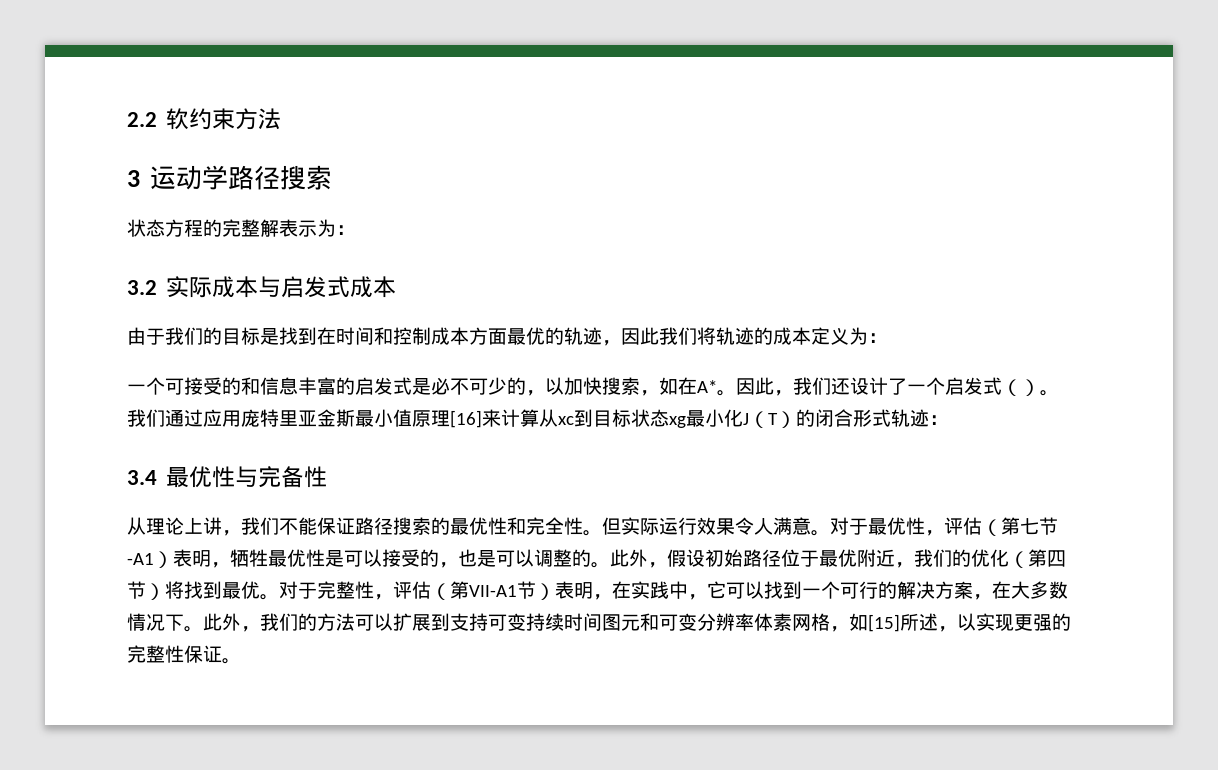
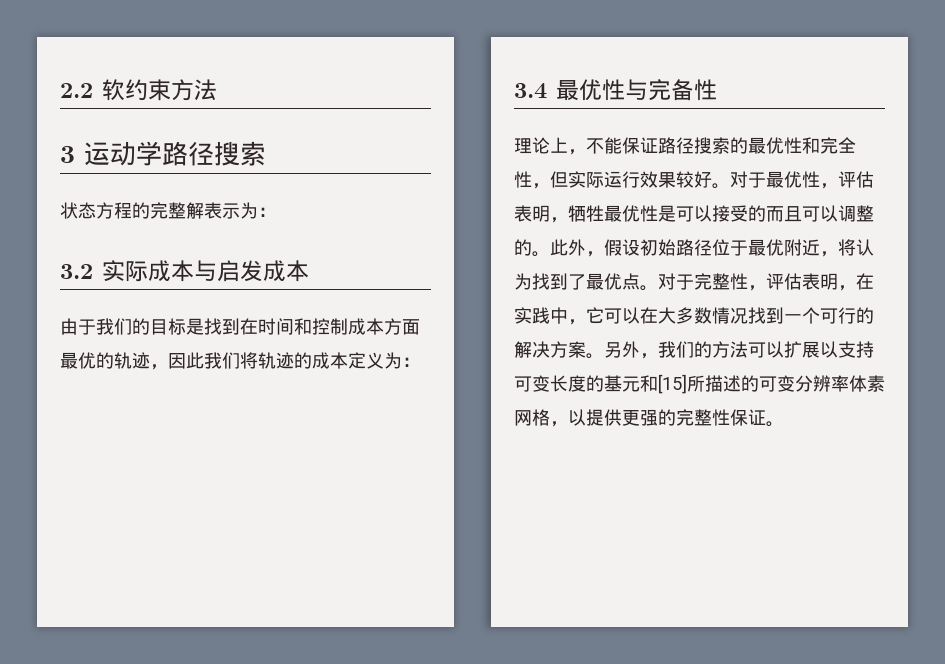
- 3.2实际成本与启发式成本
+ 3.2实际成本与启发成本
- 一个可接受的和信息丰富的启发式是必不可少的，以加快搜索，如在A*。因此，我们还设计了一个启发式（）。我们通过应用庞特里亚金斯最小值原理[16]来计算从xc到目标状态xg最小化J（T）的闭合形式轨迹：
- 从理论上讲，我们不能保证路径搜索的最优性和完全性。但实际运行效果令人满意。
+ 理论上，不能保证路径搜索的最优性和完全性，但实际运行效果较好。
- 对于最优性，评估（第七节-A1）表明，牺牲最优性是可以接受的，也是可以调整的。
+ 对于最优性，评估表明，牺牲最优性是可以接受的而且可以调整的。
- 此外，假设初始路径位于最优附近，我们的优化（第四节）将找到最优。
+ 此外，假设初始路径位于最优附近，将认为找到了最优点。
- 对于完整性，评估（第VII-A1节）表明，在实践中，它可以找到一个可行的解决方案，在大多数情况下。此外，我们的方法可以扩展到支持可变持续时间图元和可变分辨率体素网格，如[15]所述，以实现更强的完整性保证。
+ 对于完整性，评估表明，在实践中，它可以在大多数情况找到一个可行的解决方案。另外，我们的方法可以扩展以支持可变长度的基元和[15]所描述的可变分辨率体素网格，以提供更强的完整性保证。

